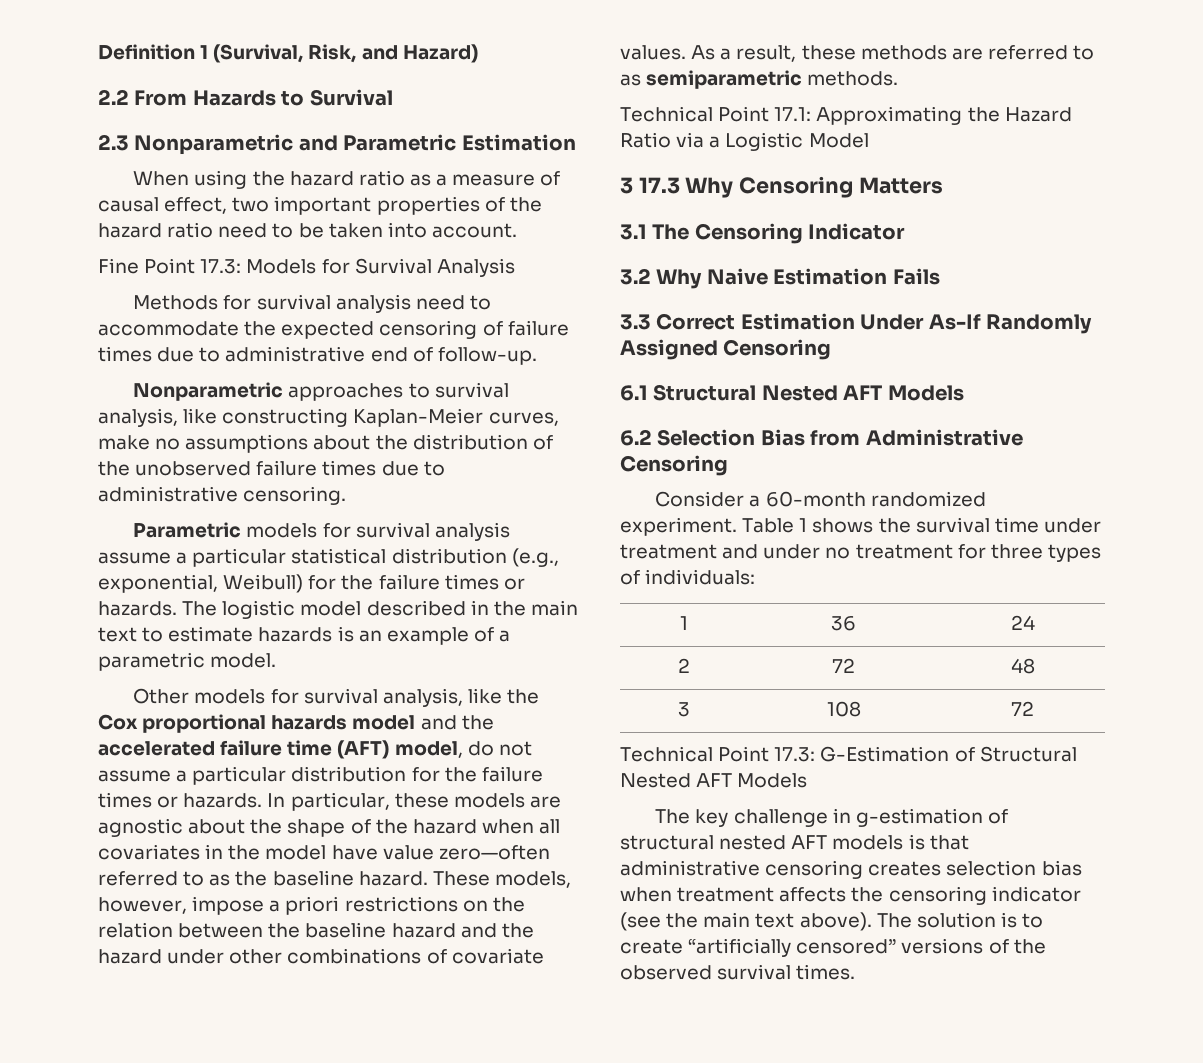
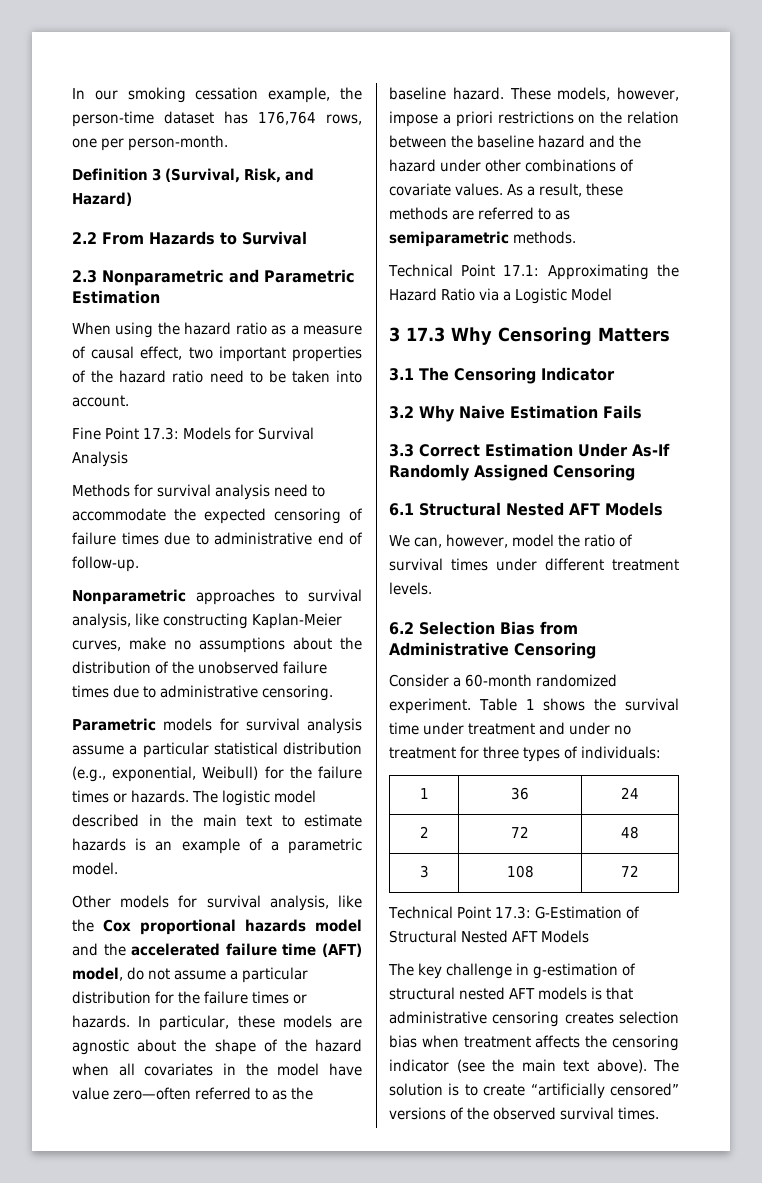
- Definition 1 (Survival, Risk, and Hazard)
+ In our smoking cessation example, the person-time dataset has 176,764 rows, one per person-month.
+ Definition 3 (Survival, Risk, and Hazard)
+ We can, however, model the ratio of survival times under different treatment levels.

